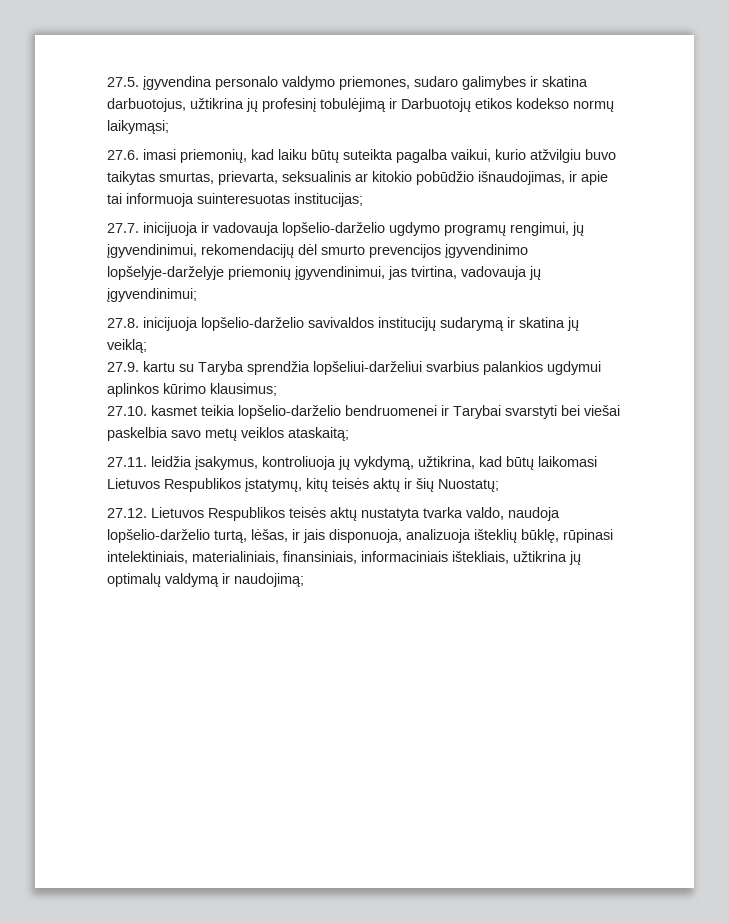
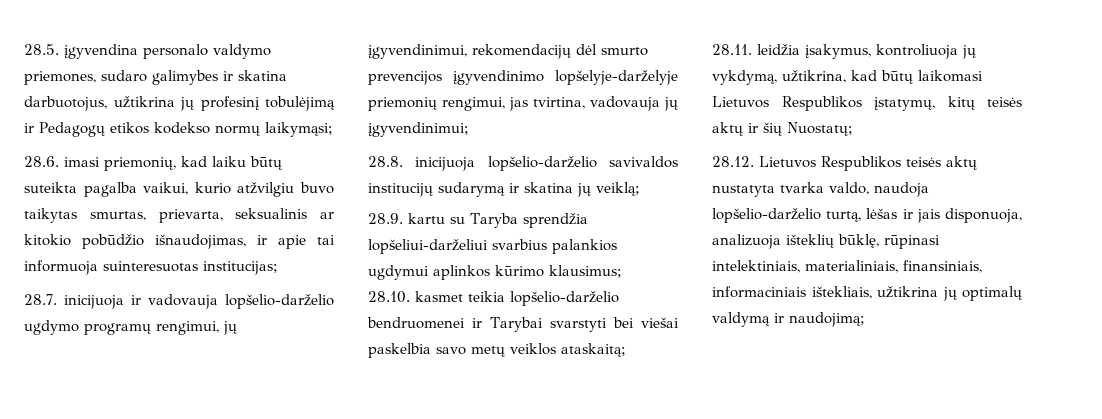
- 27.5. įgyvendina personalo valdymo priemones, sudaro galimybes ir skatina darbuotojus, užtikrina jų profesinį tobulėjimą ir Darbuotojų etikos kodekso normų laikymąsi;
+ 28.5. įgyvendina personalo valdymo priemones, sudaro galimybes ir skatina darbuotojus, užtikrina jų profesinį tobulėjimą ir Pedagogų etikos kodekso normų laikymąsi;
- 27.6. imasi priemonių, kad laiku būtų suteikta pagalba vaikui, kurio atžvilgiu buvo taikytas smurtas, prievarta, seksualinis ar kitokio pobūdžio išnaudojimas, ir apie tai informuoja suinteresuotas institucijas;
+ 28.6. imasi priemonių, kad laiku būtų suteikta pagalba vaikui, kurio atžvilgiu buvo taikytas smurtas, prievarta, seksualinis ar kitokio pobūdžio išnaudojimas, ir apie tai informuoja suinteresuotas institucijas;
- 27.7. inicijuoja ir vadovauja lopšelio-darželio ugdymo programų rengimui, jų įgyvendinimui, rekomendacijų dėl smurto prevencijos įgyvendinimo lopšelyje-darželyje priemonių įgyvendinimui, jas tvirtina, vadovauja jų įgyvendinimui;
+ 28.7. inicijuoja ir vadovauja lopšelio-darželio ugdymo programų rengimui, jų įgyvendinimui, rekomendacijų dėl smurto prevencijos įgyvendinimo lopšelyje-darželyje priemonių rengimui, jas tvirtina, vadovauja jų įgyvendinimui;
- 27.8. inicijuoja lopšelio-darželio savivaldos institucijų sudarymą ir skatina jų veiklą;
+ 28.8. inicijuoja lopšelio-darželio savivaldos institucijų sudarymą ir skatina jų veiklą;
- 27.9. kartu su Taryba sprendžia lopšeliui-darželiui svarbius palankios ugdymui aplinkos kūrimo klausimus;
+ 28.9. kartu su Taryba sprendžia lopšeliui-darželiui svarbius palankios ugdymui aplinkos kūrimo klausimus;
- 27.10. kasmet teikia lopšelio-darželio bendruomenei ir Tarybai svarstyti bei viešai paskelbia savo metų veiklos ataskaitą;
+ 28.10. kasmet teikia lopšelio-darželio bendruomenei ir Tarybai svarstyti bei viešai paskelbia savo metų veiklos ataskaitą;
- 27.11. leidžia įsakymus, kontroliuoja jų vykdymą, užtikrina, kad būtų laikomasi Lietuvos Respublikos įstatymų, kitų teisės aktų ir šių Nuostatų;
+ 28.11. leidžia įsakymus, kontroliuoja jų vykdymą, užtikrina, kad būtų laikomasi Lietuvos Respublikos įstatymų, kitų teisės aktų ir šių Nuostatų;
- 27.12. Lietuvos Respublikos teisės aktų nustatyta tvarka valdo, naudoja lopšelio-darželio turtą, lėšas, ir jais disponuoja, analizuoja išteklių būklę, rūpinasi intelektiniais, materialiniais, finansiniais, informaciniais ištekliais, užtikrina jų optimalų valdymą ir naudojimą;
+ 28.12. Lietuvos Respublikos teisės aktų nustatyta tvarka valdo, naudoja lopšelio-darželio turtą, lėšas ir jais disponuoja, analizuoja išteklių būklę, rūpinasi intelektiniais, materialiniais, finansiniais, informaciniais ištekliais, užtikrina jų optimalų valdymą ir naudojimą;

